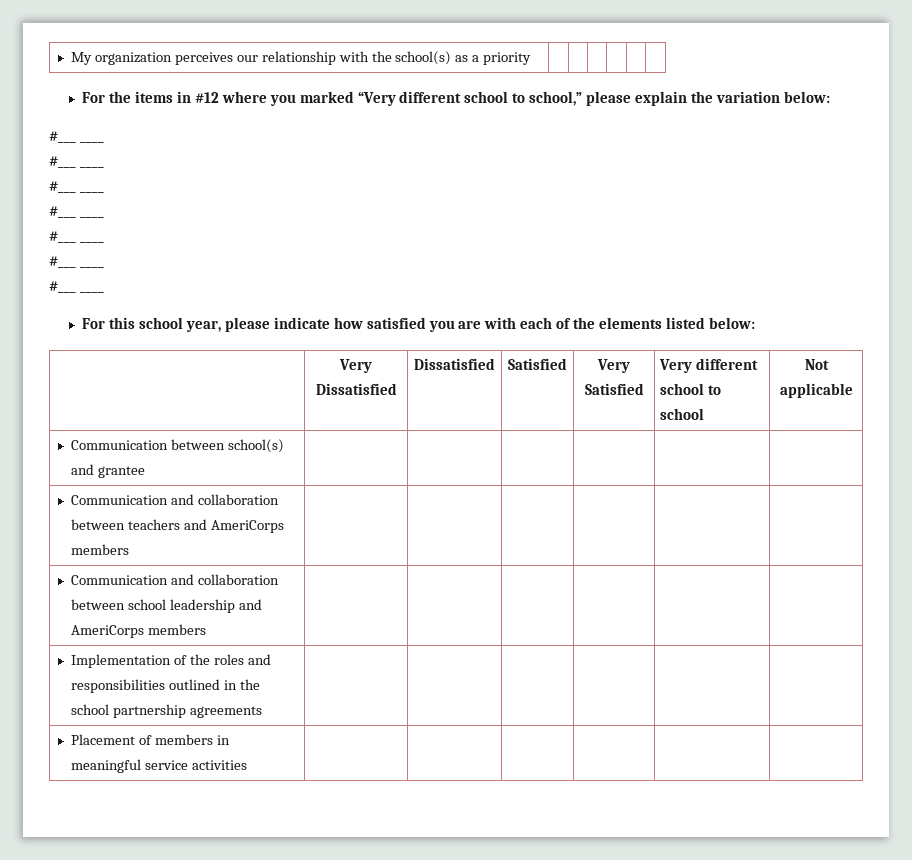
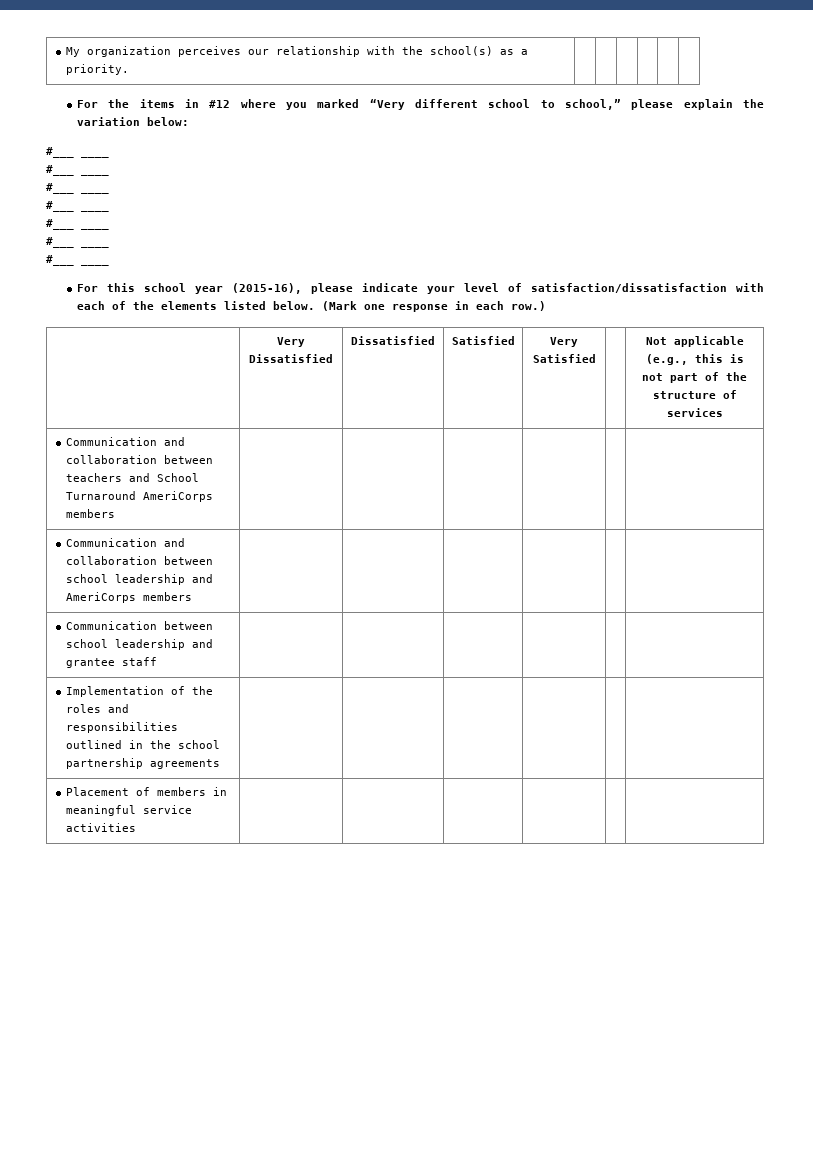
- My organization perceives our relationship with the school(s) as a priority | | | | | |
+ My organization perceives our relationship with the school(s) as a priority. | | | | | |
- For this school year, please indicate how satisfied you are with each of the elements listed below:
+ For this school year (2015-16), please indicate your level of satisfaction/dissatisfaction with each of the elements listed below. (Mark one response in each row.)
- | Very Dissatisfied | Dissatisfied | Satisfied | Very Satisfied | Very different school to school | Not applicable
- Communication between school(s) and grantee | | | | | |
+ | Very Dissatisfied | Dissatisfied | Satisfied | Very Satisfied | | Not applicable (e.g., this is not part of the structure of services
- Communication and collaboration between teachers and AmeriCorps members | | | | | |
+ Communication and collaboration between teachers and School Turnaround AmeriCorps members | | | | | |
+ Communication between school leadership and grantee staff | | | | | |

